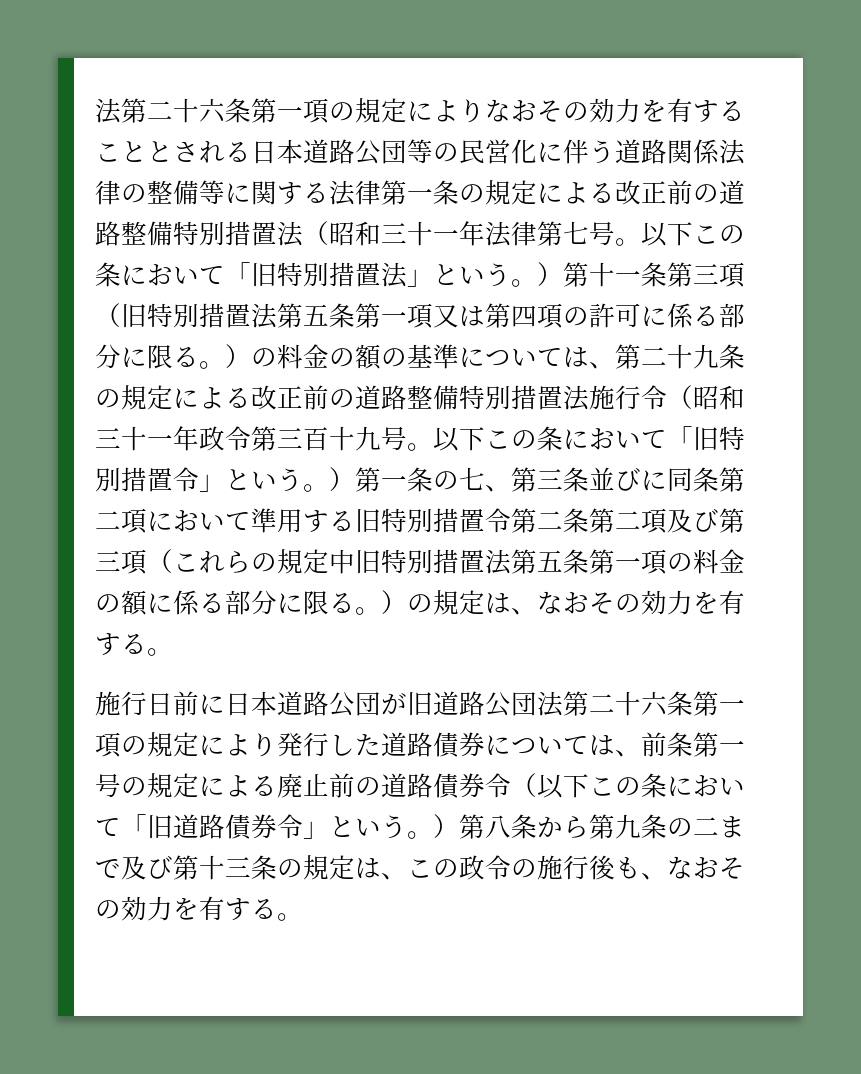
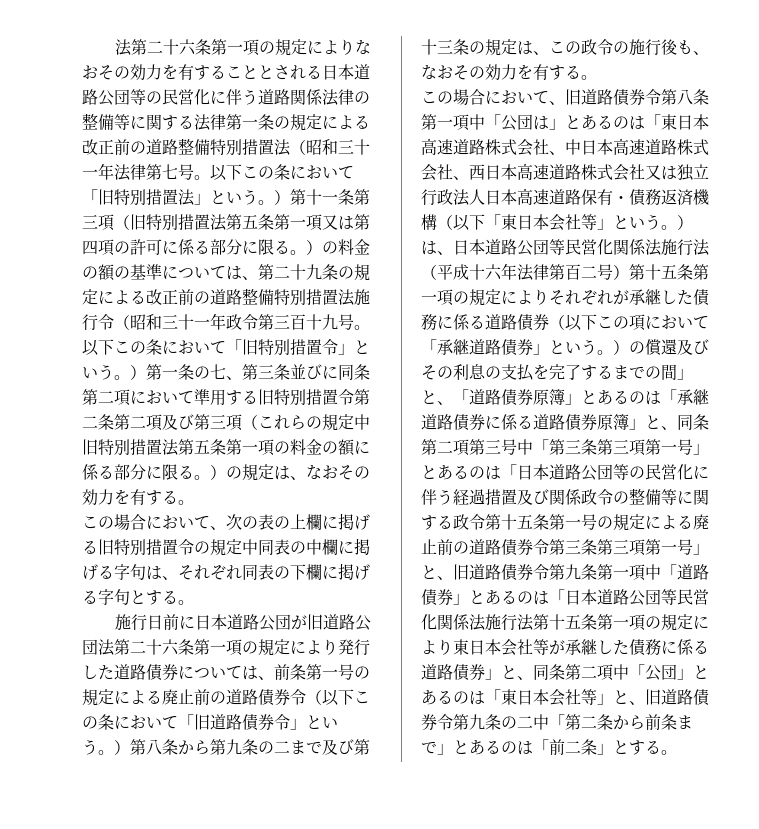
+ この場合において、次の表の上欄に掲げる旧特別措置令の規定中同表の中欄に掲げる字句は、それぞれ同表の下欄に掲げる字句とする。
+ この場合において、旧道路債券令第八条第一項中「公団は」とあるのは「東日本高速道路株式会社、中日本高速道路株式会社、西日本高速道路株式会社又は独立行政法人日本高速道路保有・債務返済機構（以下「東日本会社等」という。）は、日本道路公団等民営化関係法施行法（平成十六年法律第百二号）第十五条第一項の規定によりそれぞれが承継した債務に係る道路債券（以下この項において「承継道路債券」という。）の償還及びその利息の支払を完了するまでの間」と、「道路債券原簿」とあるのは「承継道路債券に係る道路債券原簿」と、同条第二項第三号中「第三条第三項第一号」とあるのは「日本道路公団等の民営化に伴う経過措置及び関係政令の整備等に関する政令第十五条第一号の規定による廃止前の道路債券令第三条第三項第一号」と、旧道路債券令第九条第一項中「道路債券」とあるのは「日本道路公団等民営化関係法施行法第十五条第一項の規定により東日本会社等が承継した債務に係る道路債券」と、同条第二項中「公団」とあるのは「東日本会社等」と、旧道路債券令第九条の二中「第二条から前条まで」とあるのは「前二条」とする。

